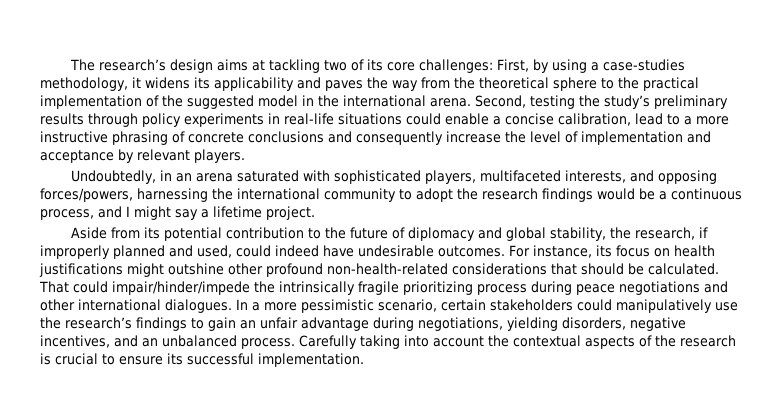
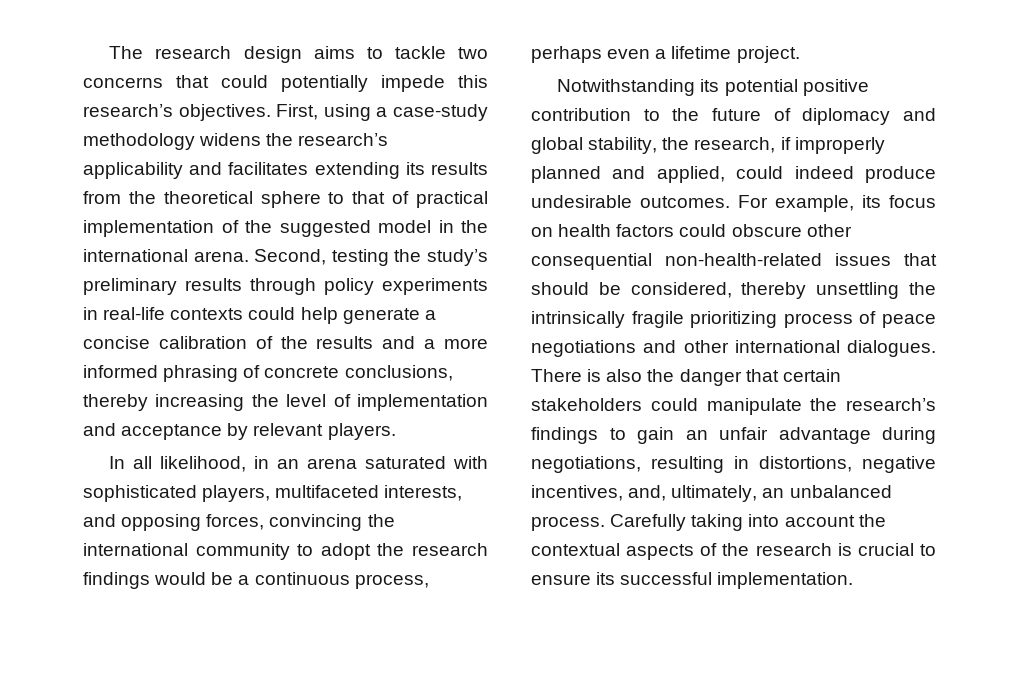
- The research’s design aims at tackling two of its core challenges: First, by using a case-studies methodology, it widens its applicability and paves the way from the theoretical sphere to the practical implementation of the suggested model in the international arena.
+ The research design aims to tackle two concerns that could potentially impede this research’s objectives. First, using a case-study methodology widens the research’s applicability and facilitates extending its results from the theoretical sphere to that of practical implementation of the suggested model in the international arena.
- Second, testing the study’s preliminary results through policy experiments in real-life situations could enable a concise calibration, lead to a more instructive phrasing of concrete conclusions and consequently increase the level of implementation and acceptance by relevant players.
+ Second, testing the study’s preliminary results through policy experiments in real-life contexts could help generate a concise calibration of the results and a more informed phrasing of concrete conclusions, thereby increasing the level of implementation and acceptance by relevant players.
- Undoubtedly, in an arena saturated with sophisticated players, multifaceted interests, and opposing forces/powers, harnessing the international community to adopt the research findings would be a continuous process, and I might say a lifetime project.
+ In all likelihood, in an arena saturated with sophisticated players, multifaceted interests, and opposing forces, convincing the international community to adopt the research findings would be a continuous process, perhaps even a lifetime project.
- Aside from its potential contribution to the future of diplomacy and global stability, the research, if improperly planned and used, could indeed have undesirable outcomes.
+ Notwithstanding its potential positive contribution to the future of diplomacy and global stability, the research, if improperly planned and applied, could indeed produce undesirable outcomes.
- For instance, its focus on health justifications might outshine other profound non-health-related considerations that should be calculated. That could impair/hinder/impede the intrinsically fragile prioritizing process during peace negotiations and other international dialogues.
+ For example, its focus on health factors could obscure other consequential non-health-related issues that should be considered, thereby unsettling the intrinsically fragile prioritizing process of peace negotiations and other international dialogues.
- In a more pessimistic scenario, certain stakeholders could manipulatively use the research’s findings to gain an unfair advantage during negotiations, yielding disorders, negative incentives, and an unbalanced process.
+ There is also the danger that certain stakeholders could manipulate the research’s findings to gain an unfair advantage during negotiations, resulting in distortions, negative incentives, and, ultimately, an unbalanced process.

